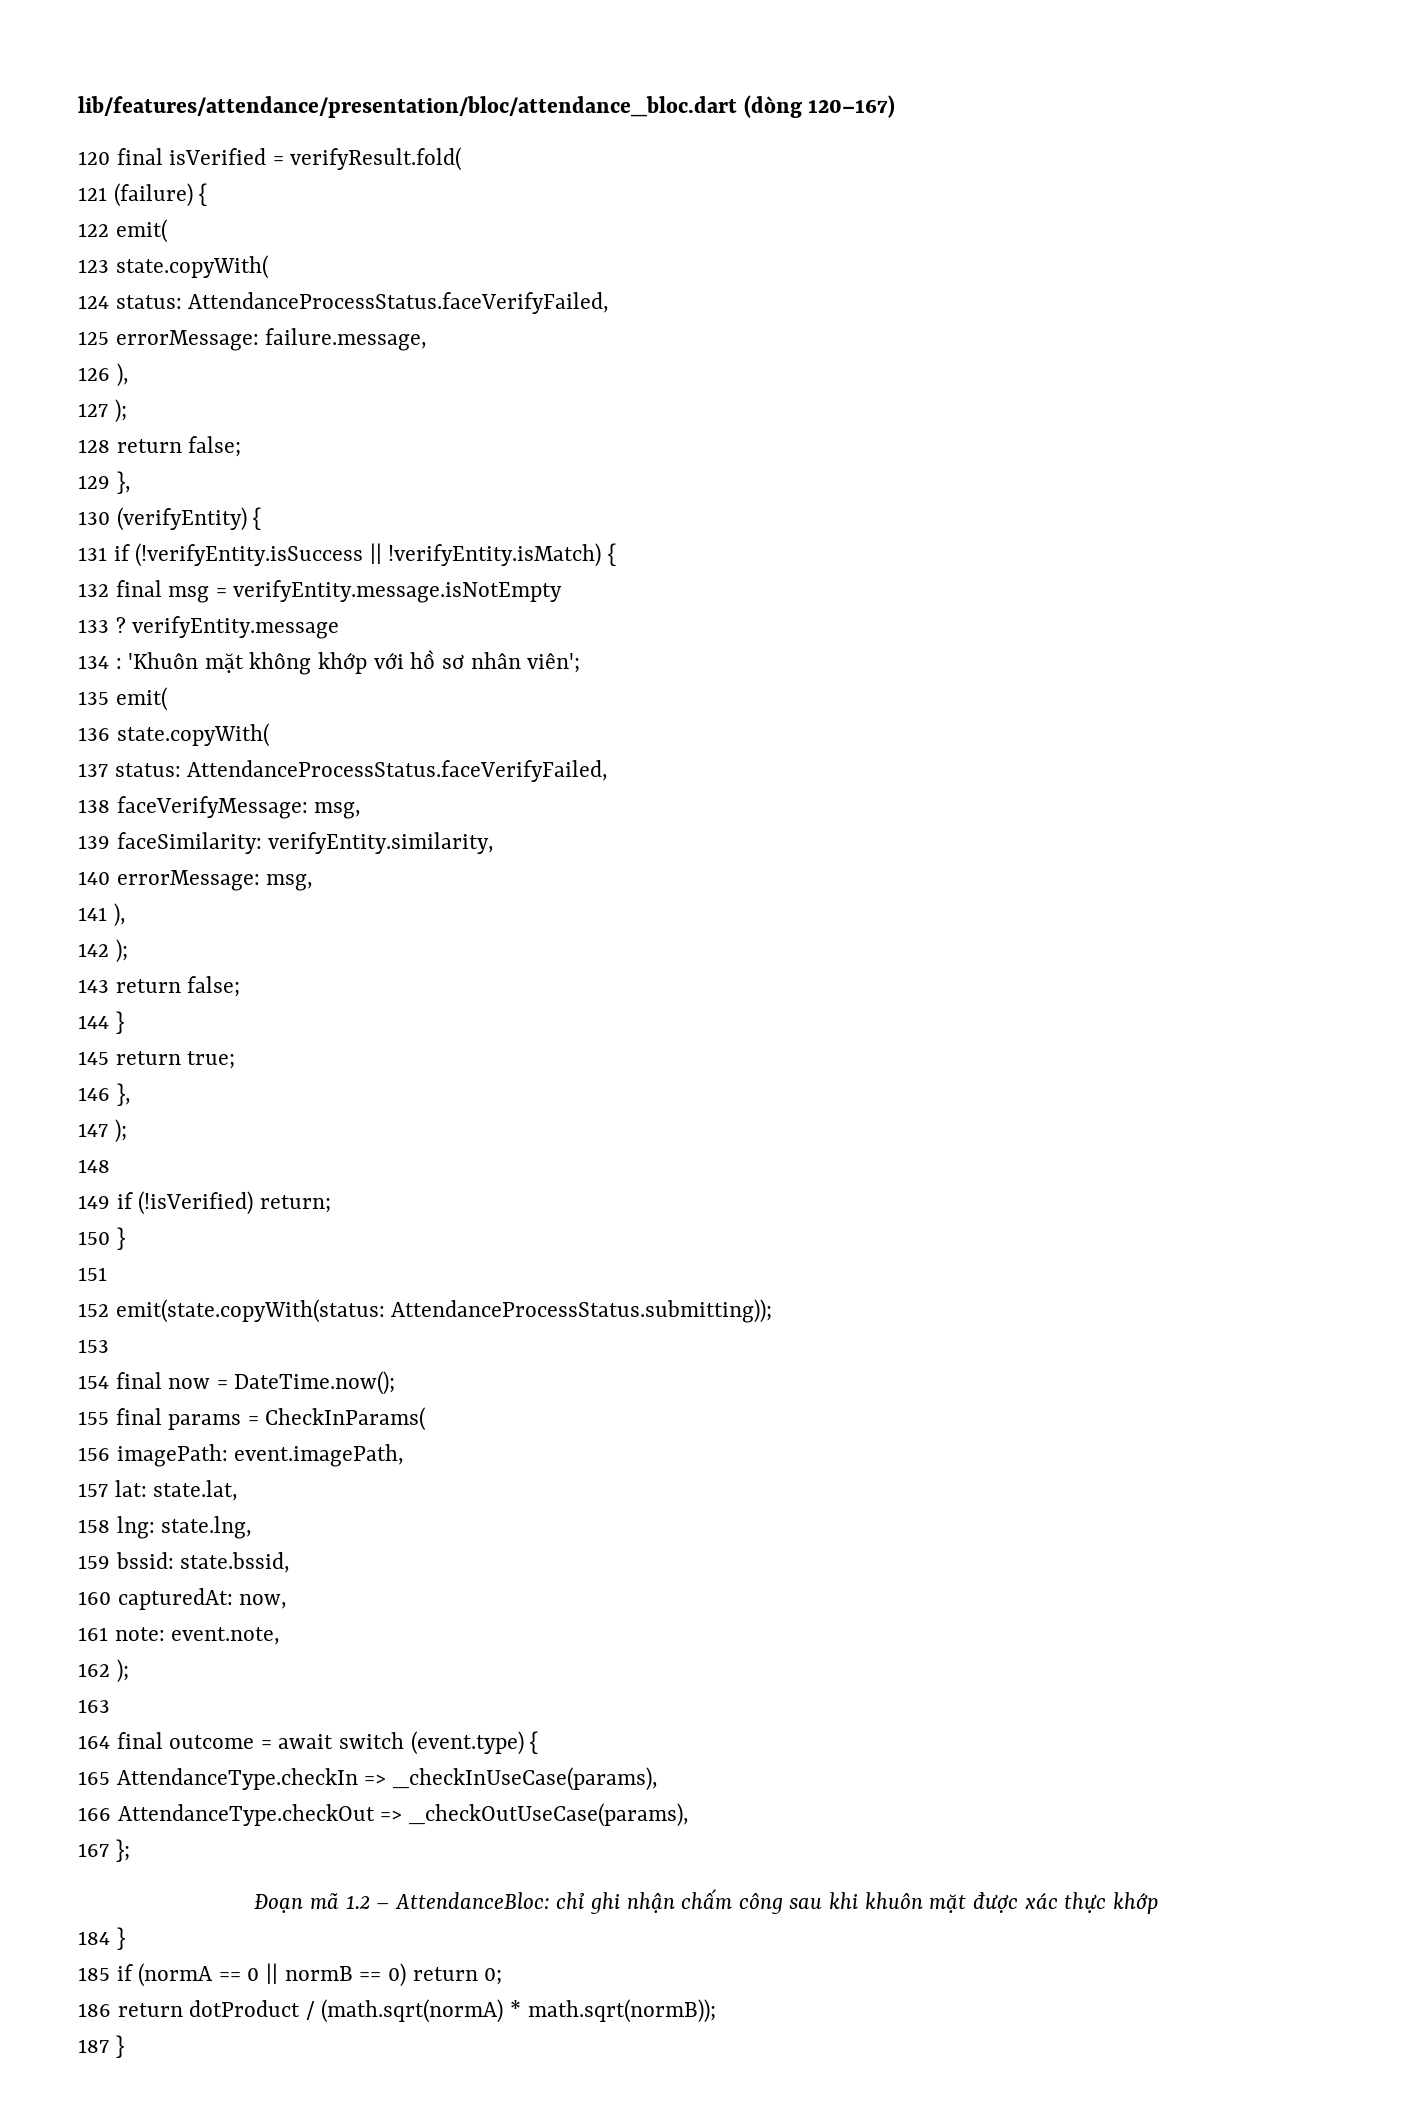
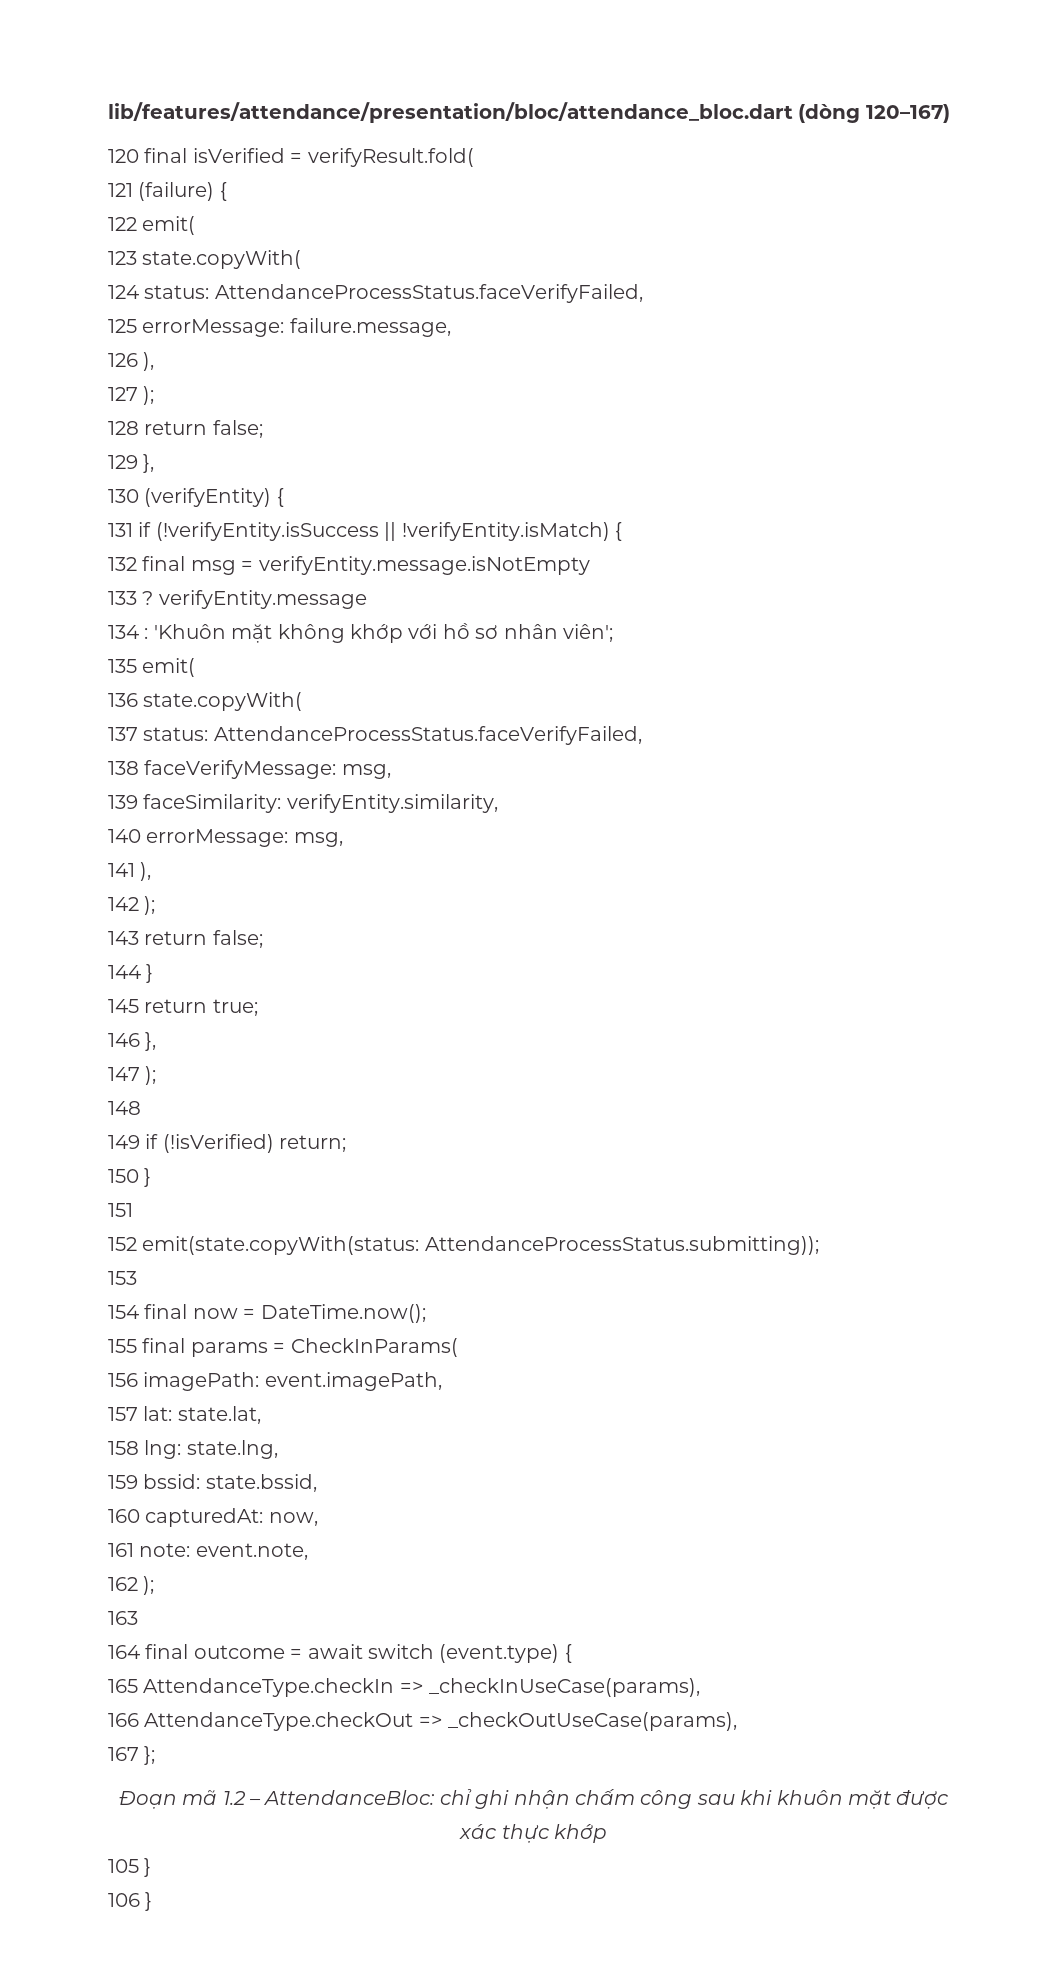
- 184 }
- 185 if (normA == 0 || normB == 0) return 0;
- 186 return dotProduct / (math.sqrt(normA) * math.sqrt(normB));
- 187 }
+ 105 }
+ 106 }

